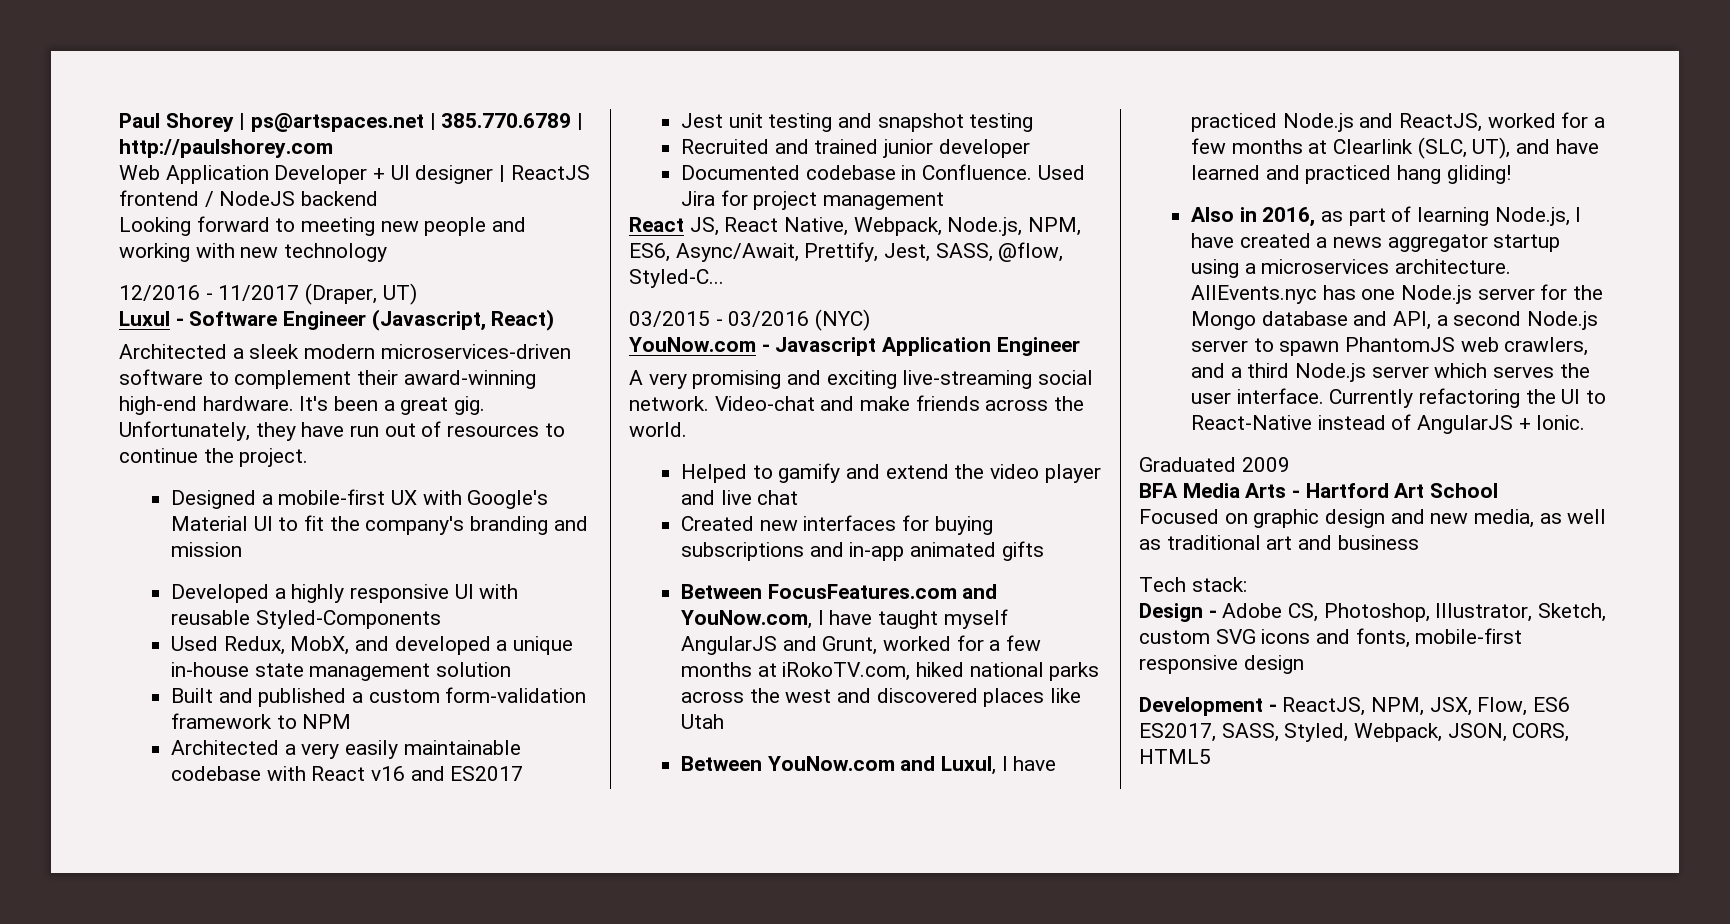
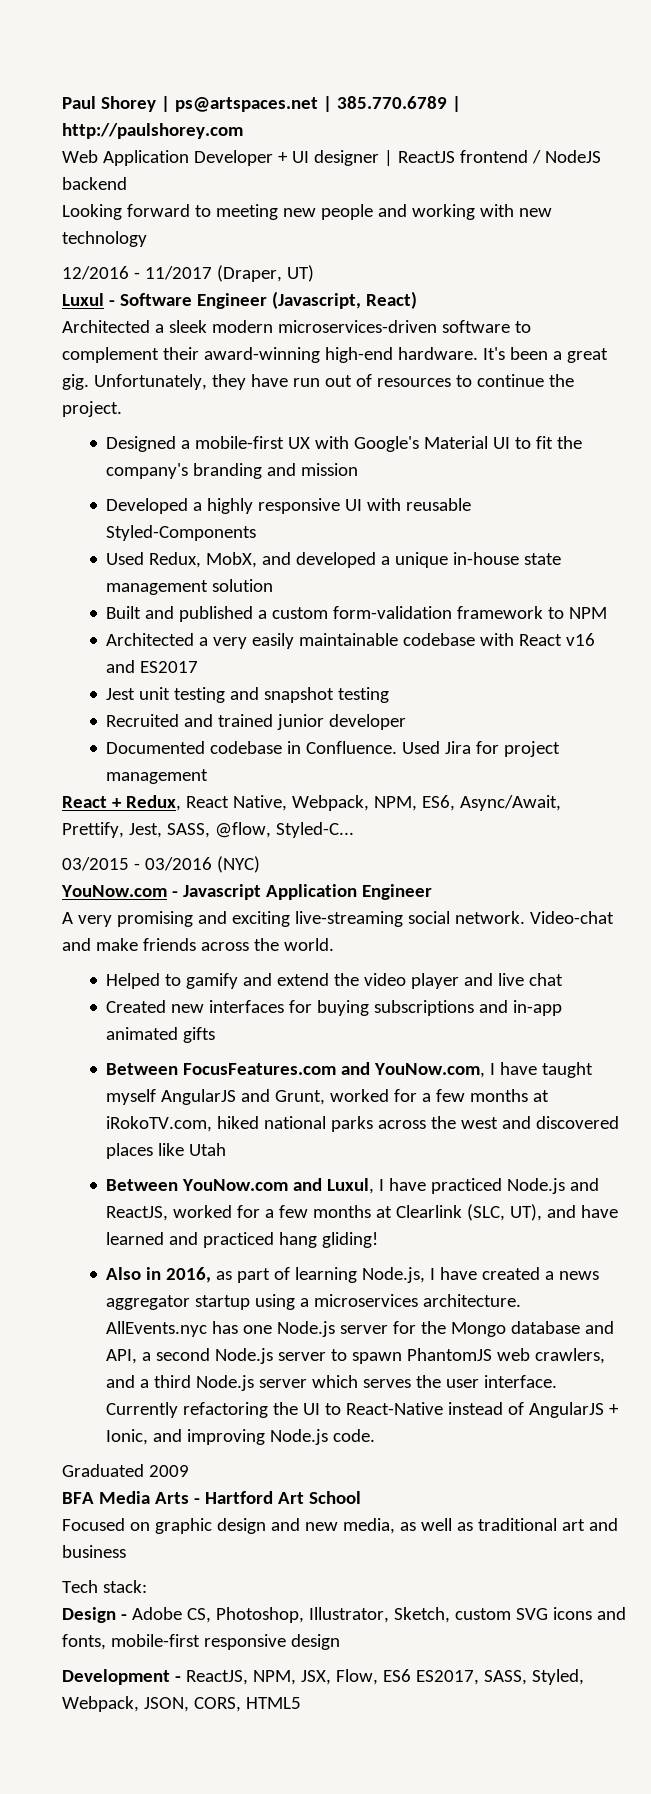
- React JS, React Native, Webpack, Node.js, NPM, ES6, Async/Await, Prettify, Jest, SASS, @flow, Styled-C...
+ React + Redux, React Native, Webpack, NPM, ES6, Async/Await, Prettify, Jest, SASS, @flow, Styled-C...
- Currently refactoring the UI to React-Native instead of AngularJS + Ionic.
+ Currently refactoring the UI to React-Native instead of AngularJS + Ionic, and improving Node.js code.

